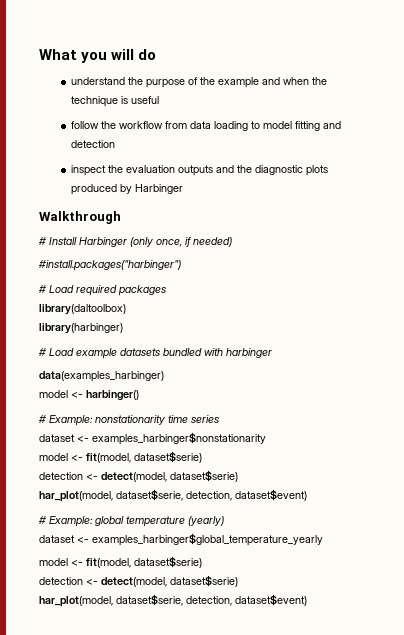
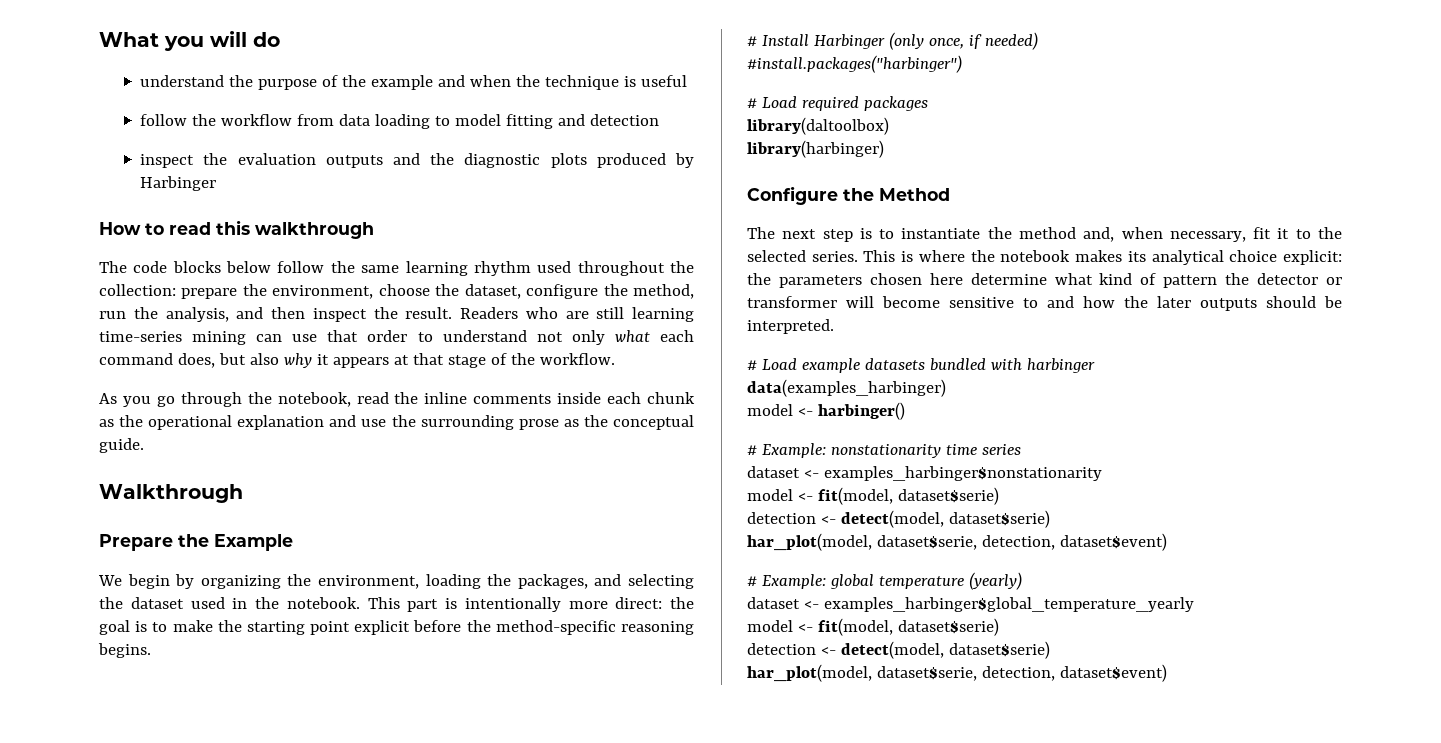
+ How to read this walkthrough
+ The code blocks below follow the same learning rhythm used throughout the collection: prepare the environment, choose the dataset, configure the method, run the analysis, and then inspect the result. Readers who are still learning time-series mining can use that order to understand not only what each command does, but also why it appears at that stage of the workflow.
+ As you go through the notebook, read the inline comments inside each chunk as the operational explanation and use the surrounding prose as the conceptual guide.
  Walkthrough
+ Prepare the Example
+ We begin by organizing the environment, loading the packages, and selecting the dataset used in the notebook. This part is intentionally more direct: the goal is to make the starting point explicit before the method-specific reasoning begins.
+ Configure the Method
+ The next step is to instantiate the method and, when necessary, fit it to the selected series. This is where the notebook makes its analytical choice explicit: the parameters chosen here determine what kind of pattern the detector or transformer will become sensitive to and how the later outputs should be interpreted.

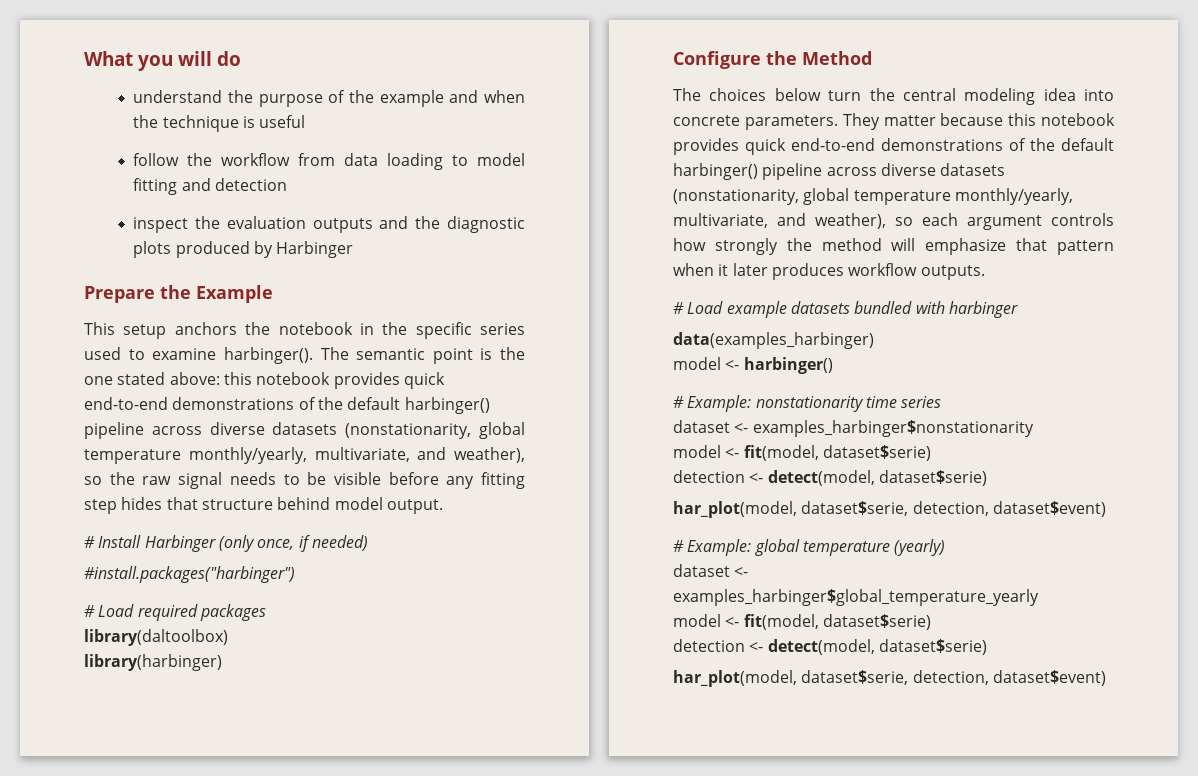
- How to read this walkthrough
- The code blocks below follow the same learning rhythm used throughout the collection: prepare the environment, choose the dataset, configure the method, run the analysis, and then inspect the result. Readers who are still learning time-series mining can use that order to understand not only what each command does, but also why it appears at that stage of the workflow.
- As you go through the notebook, read the inline comments inside each chunk as the operational explanation and use the surrounding prose as the conceptual guide.
- Walkthrough
  Prepare the Example
- We begin by organizing the environment, loading the packages, and selecting the dataset used in the notebook. This part is intentionally more direct: the goal is to make the starting point explicit before the method-specific reasoning begins.
+ This setup anchors the notebook in the specific series used to examine harbinger(). The semantic point is the one stated above: this notebook provides quick end-to-end demonstrations of the default harbinger() pipeline across diverse datasets (nonstationarity, global temperature monthly/yearly, multivariate, and weather), so the raw signal needs to be visible before any fitting step hides that structure behind model output.
- The next step is to instantiate the method and, when necessary, fit it to the selected series. This is where the notebook makes its analytical choice explicit: the parameters chosen here determine what kind of pattern the detector or transformer will become sensitive to and how the later outputs should be interpreted.
+ The choices below turn the central modeling idea into concrete parameters. They matter because this notebook provides quick end-to-end demonstrations of the default harbinger() pipeline across diverse datasets (nonstationarity, global temperature monthly/yearly, multivariate, and weather), so each argument controls how strongly the method will emphasize that pattern when it later produces workflow outputs.

